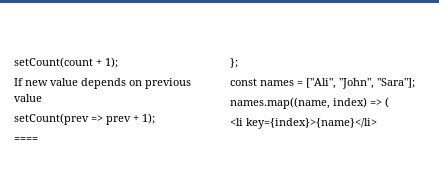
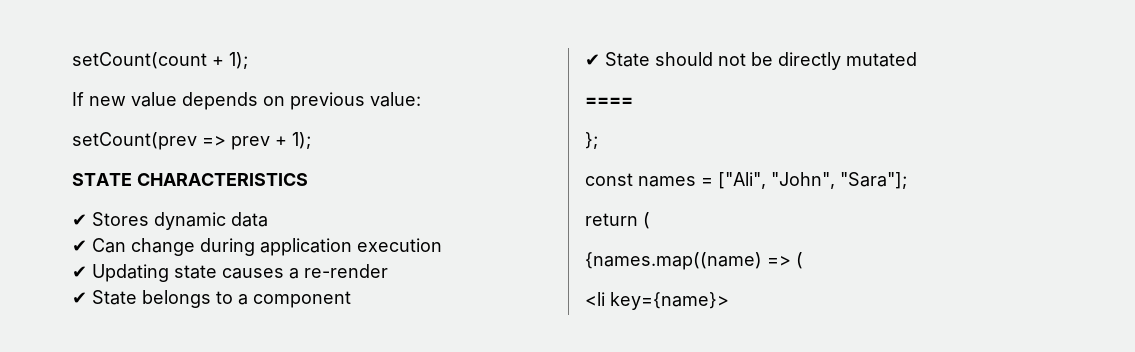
- If new value depends on previous value
+ If new value depends on previous value:
+ STATE CHARACTERISTICS
+ ✔ Stores dynamic data
+ ✔ Can change during application execution
+ ✔ Updating state causes a re-render
+ ✔ State belongs to a component
+ ✔ State should not be directly mutated
- names.map((name, index) => (
+ return (
+ {names.map((name) => (
- <li key={index}>{name}</li>
+ <li key={name}>

